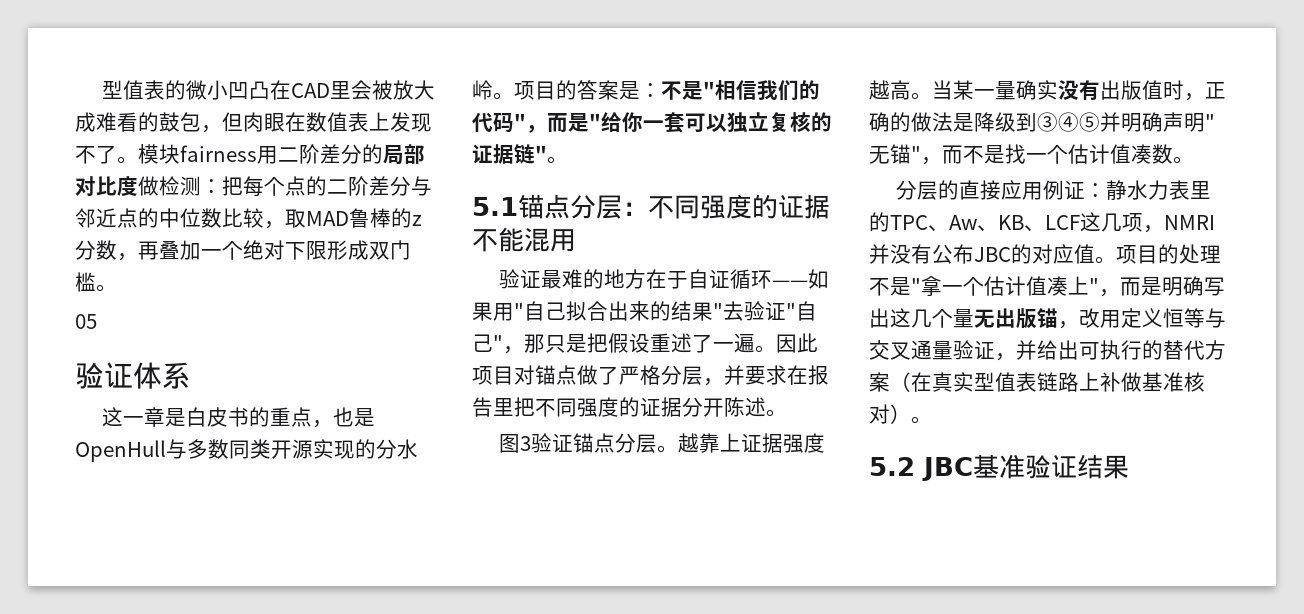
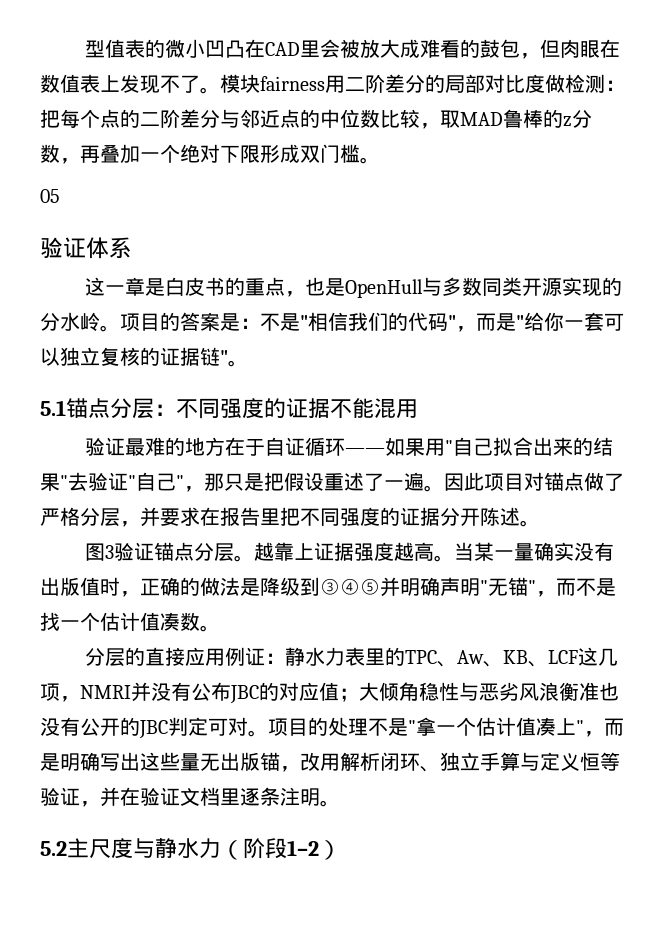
- 分层的直接应用例证：静水力表里的TPC、Aw、KB、LCF这几项，NMRI并没有公布JBC的对应值。
+ 分层的直接应用例证：静水力表里的TPC、Aw、KB、LCF这几项，NMRI并没有公布JBC的对应值；大倾角稳性与恶劣风浪衡准也没有公开的JBC判定可对。
- 项目的处理不是"拿一个估计值凑上"，而是明确写出这几个量无出版锚，改用定义恒等与交叉通量验证，并给出可执行的替代方案（在真实型值表链路上补做基准核对）。
- 5.2 JBC基准验证结果
+ 项目的处理不是"拿一个估计值凑上"，而是明确写出这些量无出版锚，改用解析闭环、独立手算与定义恒等验证，并在验证文档里逐条注明。
+ 5.2主尺度与静水力（阶段1–2）

